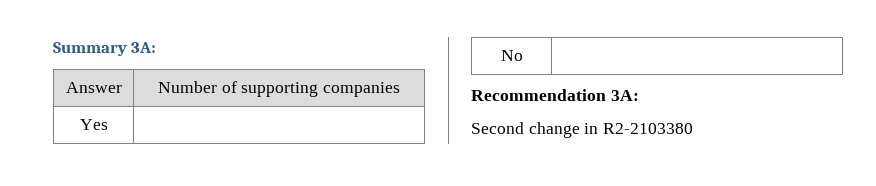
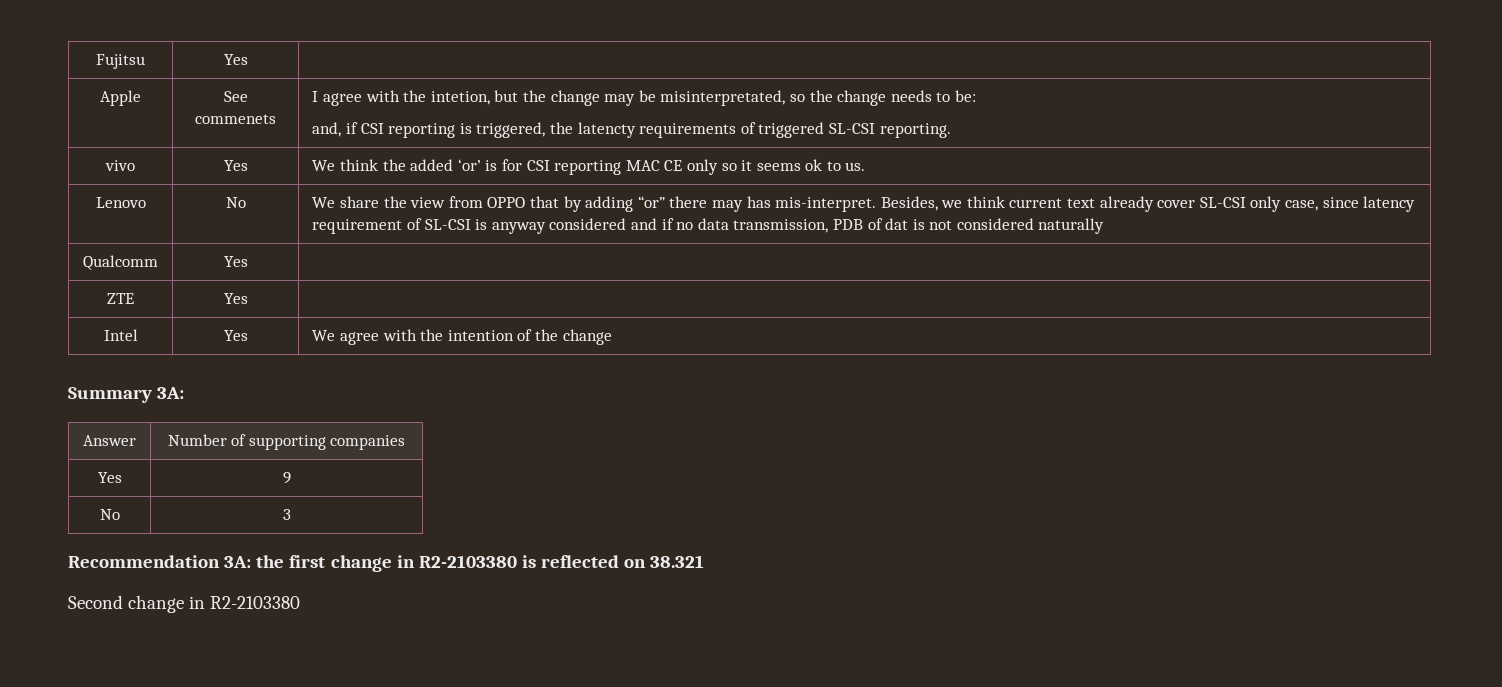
+ Fujitsu | Yes |
+ Apple | See commenets | I agree with the intetion, but the change may be misinterpretated, so the change needs to be:
+ and, if CSI reporting is triggered, the latencty requirements of triggered SL-CSI reporting.
+ vivo | Yes | We think the added ‘or’ is for CSI reporting MAC CE only so it seems ok to us.
+ Lenovo | No | We share the view from OPPO that by adding “or” there may has mis-interpret. Besides, we think current text already cover SL-CSI only case, since latency requirement of SL-CSI is anyway considered and if no data transmission, PDB of dat is not considered naturally
+ Qualcomm | Yes |
+ ZTE | Yes |
+ Intel | Yes | We agree with the intention of the change
- Yes |
- No |
+ Yes | 9
+ No | 3
- Recommendation 3A:
+ Recommendation 3A: the first change in R2-2103380 is reflected on 38.321

